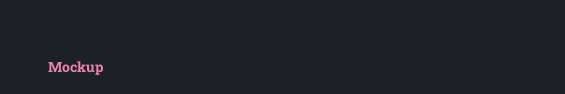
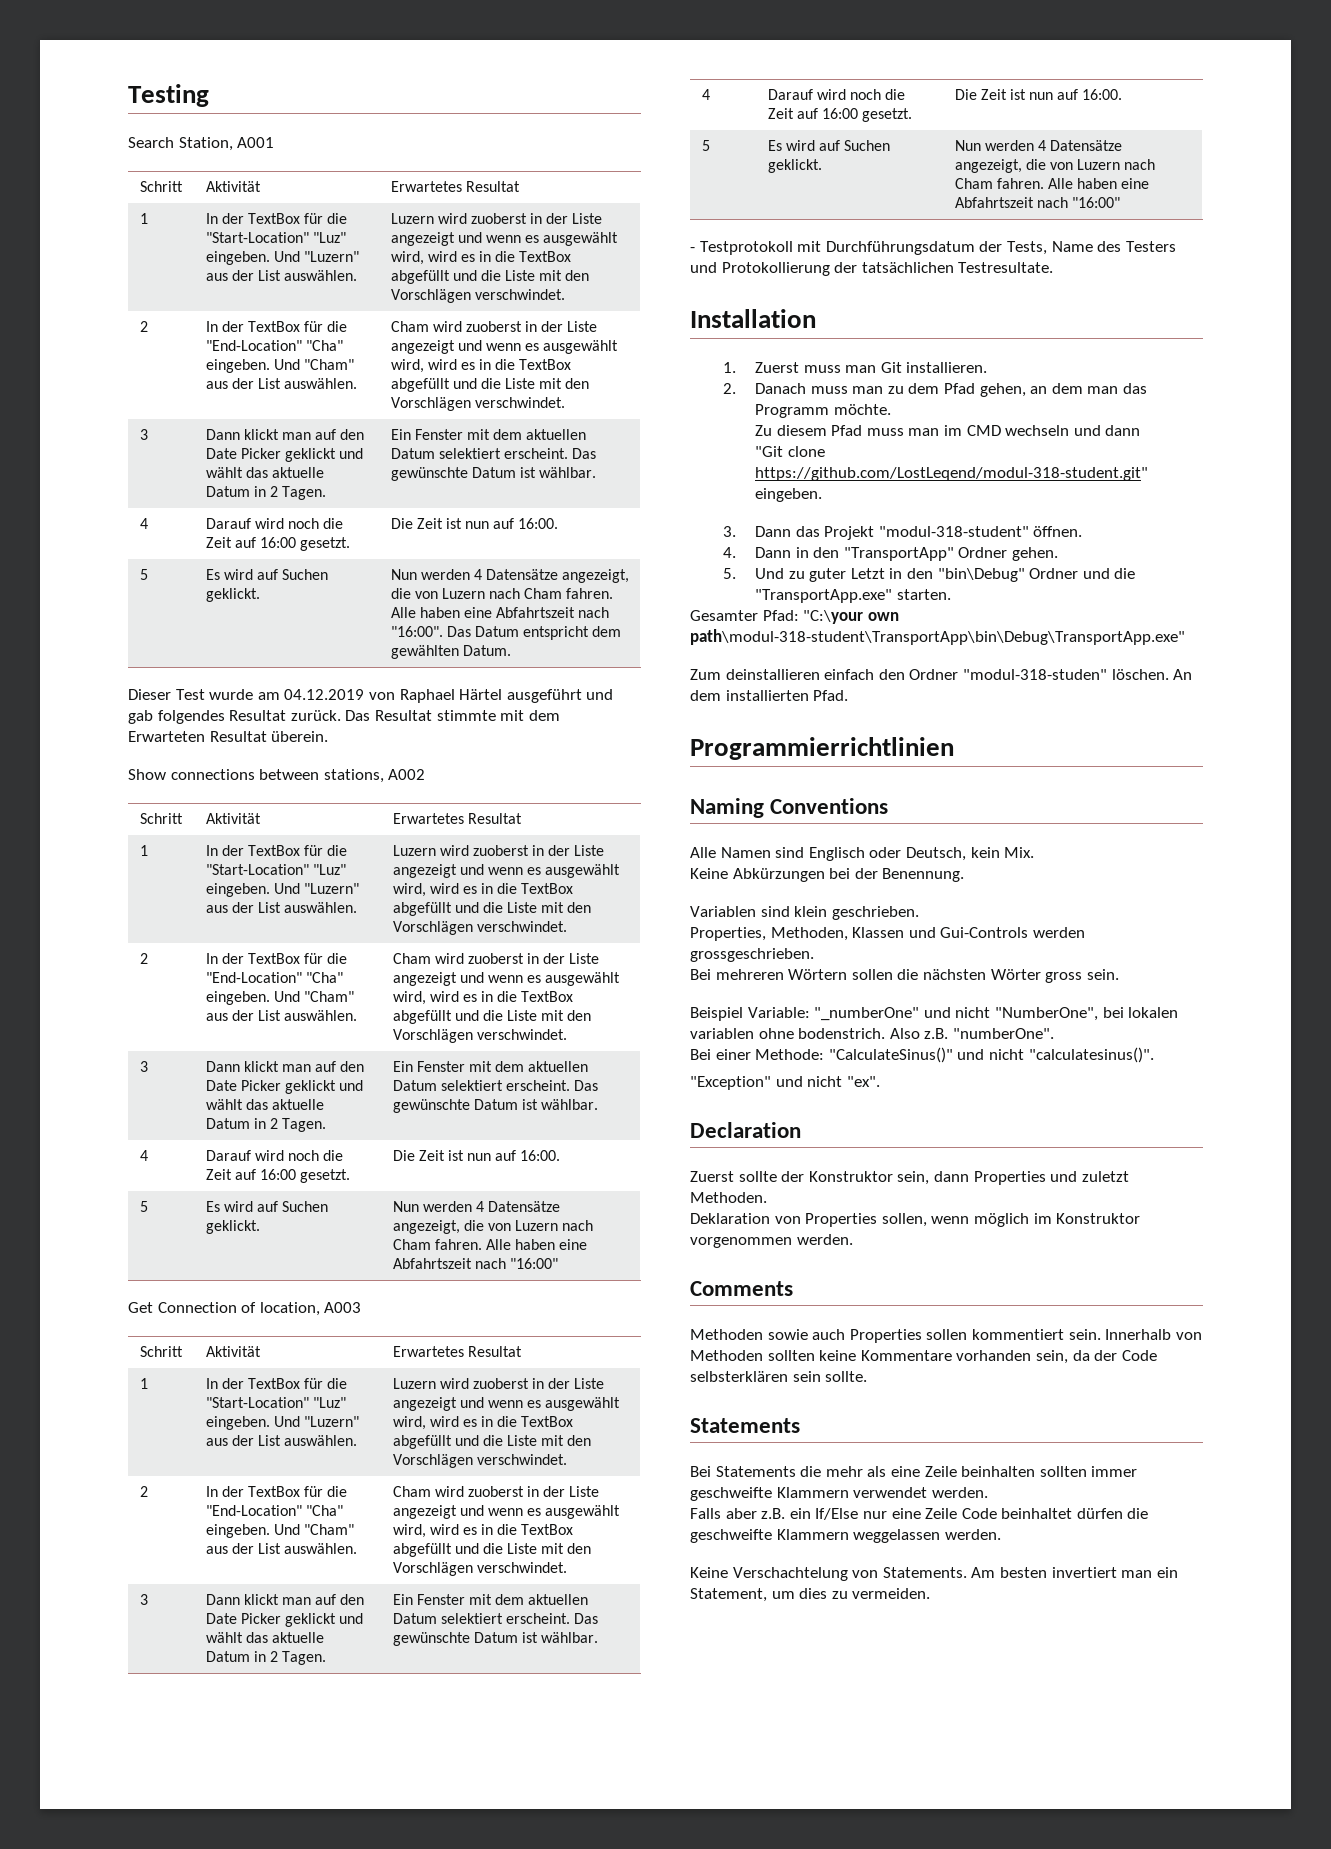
- Mockup
+ Testing
+ Search Station, A001
+ Schritt | Aktivität | Erwartetes Resultat
+ 1 | In der TextBox für die "Start-Location" "Luz" eingeben. Und "Luzern" aus der List auswählen. | Luzern wird zuoberst in der Liste angezeigt und wenn es ausgewählt wird, wird es in die TextBox abgefüllt und die Liste mit den Vorschlägen verschwindet.
+ 2 | In der TextBox für die "End-Location" "Cha" eingeben. Und "Cham" aus der List auswählen. | Cham wird zuoberst in der Liste angezeigt und wenn es ausgewählt wird, wird es in die TextBox abgefüllt und die Liste mit den Vorschlägen verschwindet.
+ 3 | Dann klickt man auf den Date Picker geklickt und wählt das aktuelle Datum in 2 Tagen. | Ein Fenster mit dem aktuellen Datum selektiert erscheint. Das gewünschte Datum ist wählbar.
+ 4 | Darauf wird noch die Zeit auf 16:00 gesetzt. | Die Zeit ist nun auf 16:00.
+ 5 | Es wird auf Suchen geklickt. | Nun werden 4 Datensätze angezeigt, die von Luzern nach Cham fahren. Alle haben eine Abfahrtszeit nach "16:00". Das Datum entspricht dem gewählten Datum.
+ Dieser Test wurde am 04.12.2019 von Raphael Härtel ausgeführt und gab folgendes Resultat zurück. Das Resultat stimmte mit dem Erwarteten Resultat überein.
+ Show connections between stations, A002
+ Schritt | Aktivität | Erwartetes Resultat
+ 1 | In der TextBox für die "Start-Location" "Luz" eingeben. Und "Luzern" aus der List auswählen. | Luzern wird zuoberst in der Liste angezeigt und wenn es ausgewählt wird, wird es in die TextBox abgefüllt und die Liste mit den Vorschlägen verschwindet.
+ 2 | In der TextBox für die "End-Location" "Cha" eingeben. Und "Cham" aus der List auswählen. | Cham wird zuoberst in der Liste angezeigt und wenn es ausgewählt wird, wird es in die TextBox abgefüllt und die Liste mit den Vorschlägen verschwindet.
+ 3 | Dann klickt man auf den Date Picker geklickt und wählt das aktuelle Datum in 2 Tagen. | Ein Fenster mit dem aktuellen Datum selektiert erscheint. Das gewünschte Datum ist wählbar.
+ 4 | Darauf wird noch die Zeit auf 16:00 gesetzt. | Die Zeit ist nun auf 16:00.
+ 5 | Es wird auf Suchen geklickt. | Nun werden 4 Datensätze angezeigt, die von Luzern nach Cham fahren. Alle haben eine Abfahrtszeit nach "16:00"
+ Get Connection of location, A003
+ Schritt | Aktivität | Erwartetes Resultat
+ 1 | In der TextBox für die "Start-Location" "Luz" eingeben. Und "Luzern" aus der List auswählen. | Luzern wird zuoberst in der Liste angezeigt und wenn es ausgewählt wird, wird es in die TextBox abgefüllt und die Liste mit den Vorschlägen verschwindet.
+ 2 | In der TextBox für die "End-Location" "Cha" eingeben. Und "Cham" aus der List auswählen. | Cham wird zuoberst in der Liste angezeigt und wenn es ausgewählt wird, wird es in die TextBox abgefüllt und die Liste mit den Vorschlägen verschwindet.
+ 3 | Dann klickt man auf den Date Picker geklickt und wählt das aktuelle Datum in 2 Tagen. | Ein Fenster mit dem aktuellen Datum selektiert erscheint. Das gewünschte Datum ist wählbar.
+ 4 | Darauf wird noch die Zeit auf 16:00 gesetzt. | Die Zeit ist nun auf 16:00.
+ 5 | Es wird auf Suchen geklickt. | Nun werden 4 Datensätze angezeigt, die von Luzern nach Cham fahren. Alle haben eine Abfahrtszeit nach "16:00"
+ - Testprotokoll mit Durchführungsdatum der Tests, Name des Testers und Protokollierung der tatsächlichen Testresultate.
+ Installation
+ 1. Zuerst muss man Git installieren.
+ 2. Danach muss man zu dem Pfad gehen, an dem man das Programm möchte.
+ Zu diesem Pfad muss man im CMD wechseln und dann
+ "Git clone https://github.com/LostLeqend/modul-318-student.git" eingeben.
+ 3. Dann das Projekt "modul-318-student" öffnen.
+ 4. Dann in den "TransportApp" Ordner gehen.
+ 5. Und zu guter Letzt in den "bin\Debug" Ordner und die "TransportApp.exe" starten.
+ Gesamter Pfad: "C:\your own path\modul-318-student\TransportApp\bin\Debug\TransportApp.exe"
+ Zum deinstallieren einfach den Ordner "modul-318-studen" löschen. An dem installierten Pfad.
+ Programmierrichtlinien
+ Naming Conventions
+ Alle Namen sind Englisch oder Deutsch, kein Mix.
+ Keine Abkürzungen bei der Benennung.
+ Variablen sind klein geschrieben.
+ Properties, Methoden, Klassen und Gui-Controls werden grossgeschrieben.
+ Bei mehreren Wörtern sollen die nächsten Wörter gross sein.
+ Beispiel Variable: "_numberOne" und nicht "NumberOne", bei lokalen variablen ohne bodenstrich. Also z.B. "numberOne".
+ Bei einer Methode: "CalculateSinus()" und nicht "calculatesinus()".
+ "Exception" und nicht "ex".
+ Declaration
+ Zuerst sollte der Konstruktor sein, dann Properties und zuletzt Methoden.
+ Deklaration von Properties sollen, wenn möglich im Konstruktor vorgenommen werden.
+ Comments
+ Methoden sowie auch Properties sollen kommentiert sein. Innerhalb von Methoden sollten keine Kommentare vorhanden sein, da der Code selbsterklären sein sollte.
+ Statements
+ Bei Statements die mehr als eine Zeile beinhalten sollten immer geschweifte Klammern verwendet werden.
+ Falls aber z.B. ein If/Else nur eine Zeile Code beinhaltet dürfen die geschweifte Klammern weggelassen werden.
+ Keine Verschachtelung von Statements. Am besten invertiert man ein Statement, um dies zu vermeiden.

